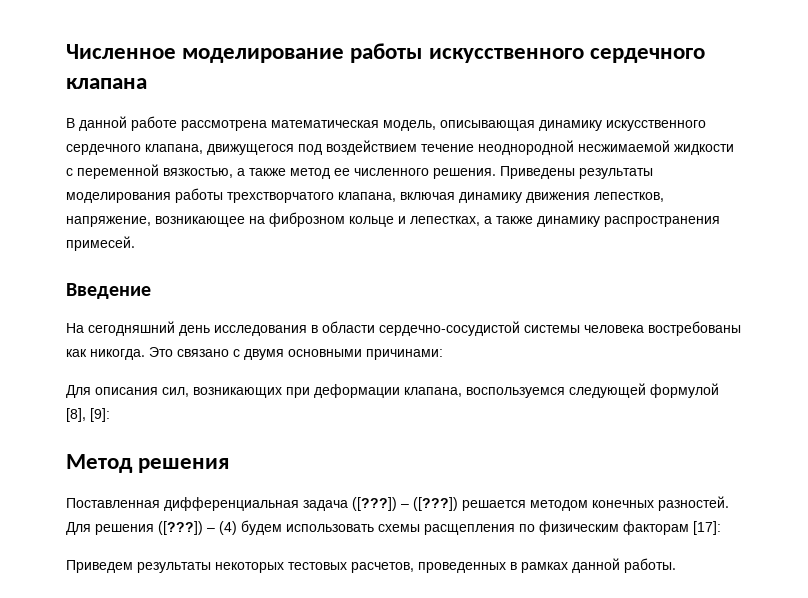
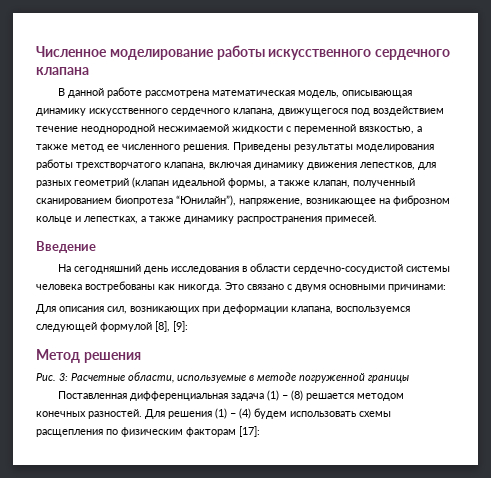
- Приведены результаты моделирования работы трехстворчатого клапана, включая динамику движения лепестков, напряжение, возникающее на фиброзном кольце и лепестках, а также динамику распространения примесей.
+ Приведены результаты моделирования работы трехстворчатого клапана, включая динамику движения лепестков, для разных геометрий (клапан идеальной формы, а также клапан, полученный сканированием биопротеза “Юнилайн”), напряжение, возникающее на фиброзном кольце и лепестках, а также динамику распространения примесей.
+ Рис. 3: Расчетные области, используемые в методе погруженной границы
- Поставленная дифференциальная задача ([???]) – ([???]) решается методом конечных разностей.
+ Поставленная дифференциальная задача (1) – (8) решается методом конечных разностей.
- Для решения ([???]) – (4) будем использовать схемы расщепления по физическим факторам [17]:
+ Для решения (1) – (4) будем использовать схемы расщепления по физическим факторам [17]:
- Приведем результаты некоторых тестовых расчетов, проведенных в рамках данной работы.

